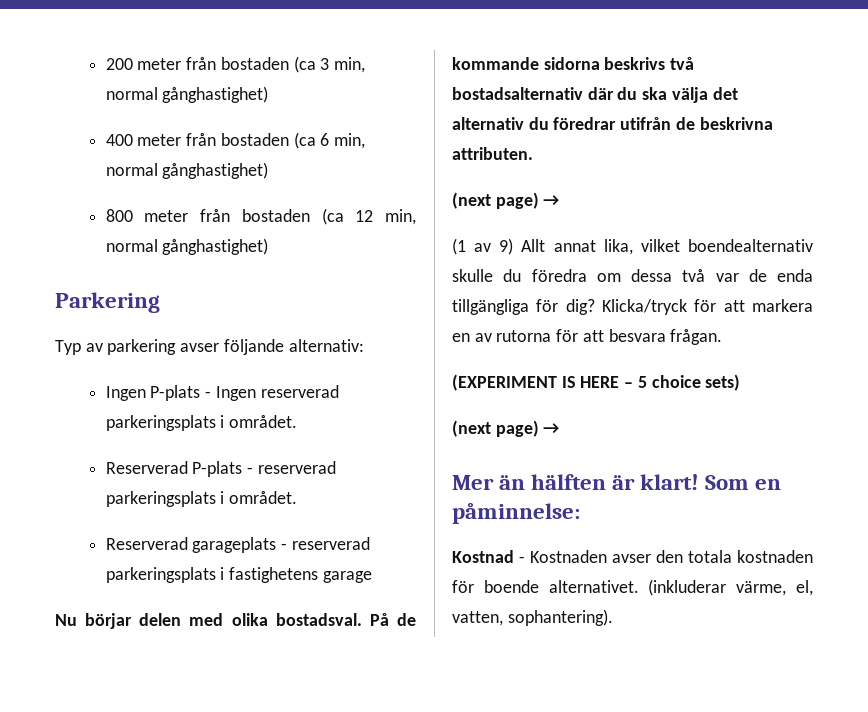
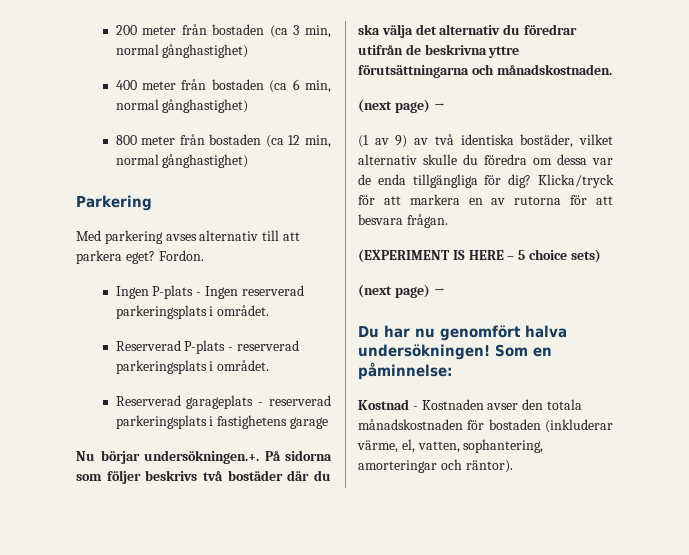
- Typ av parkering avser följande alternativ:
+ Med parkering avses alternativ till att parkera eget? Fordon.
- Nu börjar delen med olika bostadsval. På de kommande sidorna beskrivs två bostadsalternativ där du ska välja det alternativ du föredrar utifrån de beskrivna attributen.
+ Nu börjar undersökningen.+. På sidorna som följer beskrivs två bostäder där du ska välja det alternativ du föredrar utifrån de beskrivna yttre förutsättningarna och månadskostnaden.
- (1 av 9) Allt annat lika, vilket boendealternativ skulle du föredra om dessa två var de enda tillgängliga för dig?
+ (1 av 9) av två identiska bostäder, vilket alternativ skulle du föredra om dessa var de enda tillgängliga för dig?
- Mer än hälften är klart!
+ Du har nu genomfört halva undersökningen!
- Kostnad - Kostnaden avser den totala kostnaden för boende alternativet. (inkluderar värme, el, vatten, sophantering).
+ Kostnad - Kostnaden avser den totala månadskostnaden för bostaden (inkluderar värme, el, vatten, sophantering, amorteringar och räntor).

